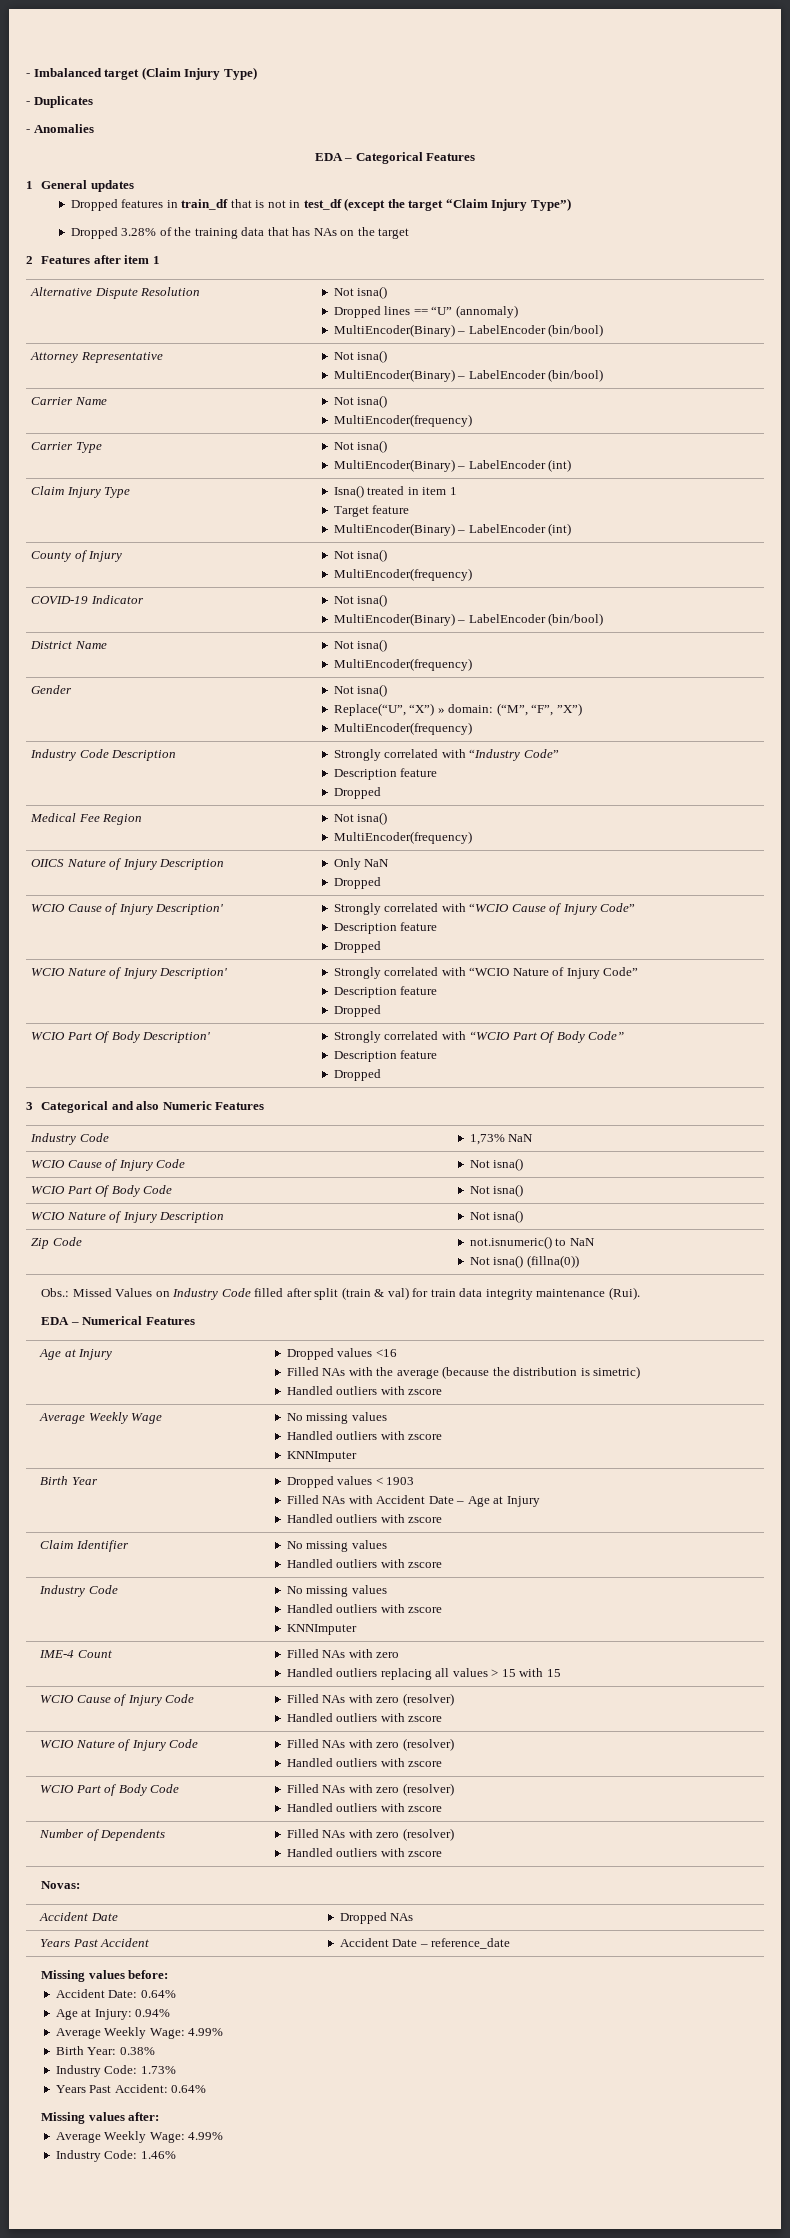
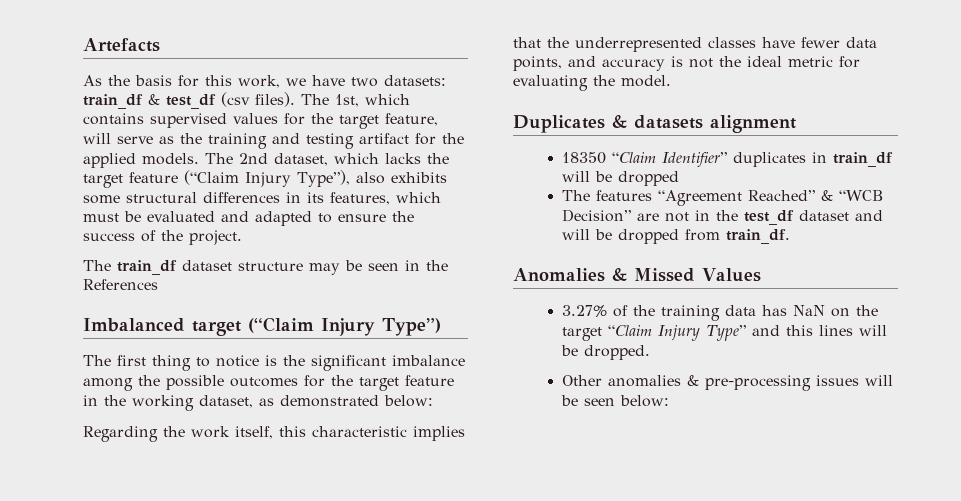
- - Imbalanced target (Claim Injury Type)
- - Duplicates
- - Anomalies
- EDA – Categorical Features
- 1 General updates
- Dropped features in train_df that is not in test_df (except the target “Claim Injury Type”)
- Dropped 3.28% of the training data that has NAs on the target
- 2 Features after item 1
- Alternative Dispute Resolution | Not isna()
- Dropped lines == “U” (annomaly)
- MultiEncoder(Binary) – LabelEncoder (bin/bool)
- Attorney Representative | Not isna()
- MultiEncoder(Binary) – LabelEncoder (bin/bool)
- Carrier Name | Not isna()
- MultiEncoder(frequency)
- Carrier Type | Not isna()
- MultiEncoder(Binary) – LabelEncoder (int)
- Claim Injury Type | Isna() treated in item 1
- Target feature
- MultiEncoder(Binary) – LabelEncoder (int)
- County of Injury | Not isna()
- MultiEncoder(frequency)
- COVID-19 Indicator | Not isna()
- MultiEncoder(Binary) – LabelEncoder (bin/bool)
- District Name | Not isna()
- MultiEncoder(frequency)
- Gender | Not isna()
- Replace(“U”, “X”) » domain: (“M”, “F”, ”X”)
- MultiEncoder(frequency)
- Industry Code Description | Strongly correlated with “Industry Code”
- Description feature
- Dropped
- Medical Fee Region | Not isna()
- MultiEncoder(frequency)
- OIICS Nature of Injury Description | Only NaN
- Dropped
- WCIO Cause of Injury Description' | Strongly correlated with “WCIO Cause of Injury Code”
- Description feature
- Dropped
- WCIO Nature of Injury Description' | Strongly correlated with “WCIO Nature of Injury Code”
- Description feature
- Dropped
- WCIO Part Of Body Description' | Strongly correlated with “WCIO Part Of Body Code”
- Description feature
- Dropped
- 3 Categorical and also Numeric Features
- Industry Code | 1,73% NaN
- WCIO Cause of Injury Code | Not isna()
- WCIO Part Of Body Code | Not isna()
- WCIO Nature of Injury Description | Not isna()
- Zip Code | not.isnumeric() to NaN
- Not isna() (fillna(0))
- Obs.: Missed Values on Industry Code filled after split (train & val) for train data integrity maintenance (Rui).
- EDA – Numerical Features
- Age at Injury | Dropped values <16
- Filled NAs with the average (because the distribution is simetric)
- Handled outliers with zscore
- Average Weekly Wage | No missing values
- Handled outliers with zscore
- KNNImputer
- Birth Year | Dropped values < 1903
- Filled NAs with Accident Date – Age at Injury
- Handled outliers with zscore
- Claim Identifier | No missing values
- Handled outliers with zscore
- Industry Code | No missing values
- Handled outliers with zscore
- KNNImputer
- IME-4 Count | Filled NAs with zero
- Handled outliers replacing all values > 15 with 15
- WCIO Cause of Injury Code | Filled NAs with zero (resolver)
- Handled outliers with zscore
- WCIO Nature of Injury Code | Filled NAs with zero (resolver)
- Handled outliers with zscore
- WCIO Part of Body Code | Filled NAs with zero (resolver)
- Handled outliers with zscore
- Number of Dependents | Filled NAs with zero (resolver)
- Handled outliers with zscore
- Novas:
- Accident Date | Dropped NAs
- Years Past Accident | Accident Date – reference_date
- Missing values before:
- Accident Date: 0.64%
- Age at Injury: 0.94%
- Average Weekly Wage: 4.99%
- Birth Year: 0.38%
- Industry Code: 1.73%
- Years Past Accident: 0.64%
- Missing values after:
- Average Weekly Wage: 4.99%
- Industry Code: 1.46%
+ Artefacts
+ As the basis for this work, we have two datasets: train_df & test_df (csv files). The 1st, which contains supervised values for the target feature, will serve as the training and testing artifact for the applied models. The 2nd dataset, which lacks the target feature (“Claim Injury Type”), also exhibits some structural differences in its features, which must be evaluated and adapted to ensure the success of the project.
+ The train_df dataset structure may be seen in the References
+ Imbalanced target (“Claim Injury Type”)
+ The first thing to notice is the significant imbalance among the possible outcomes for the target feature in the working dataset, as demonstrated below:
+ Regarding the work itself, this characteristic implies that the underrepresented classes have fewer data points, and accuracy is not the ideal metric for evaluating the model.
+ Duplicates & datasets alignment
+ 18350 “Claim Identifier” duplicates in train_df will be dropped
+ The features “Agreement Reached” & “WCB Decision” are not in the test_df dataset and will be dropped from train_df.
+ Anomalies & Missed Values
+ 3.27% of the training data has NaN on the target “Claim Injury Type” and this lines will be dropped.
+ Other anomalies & pre-processing issues will be seen below:

